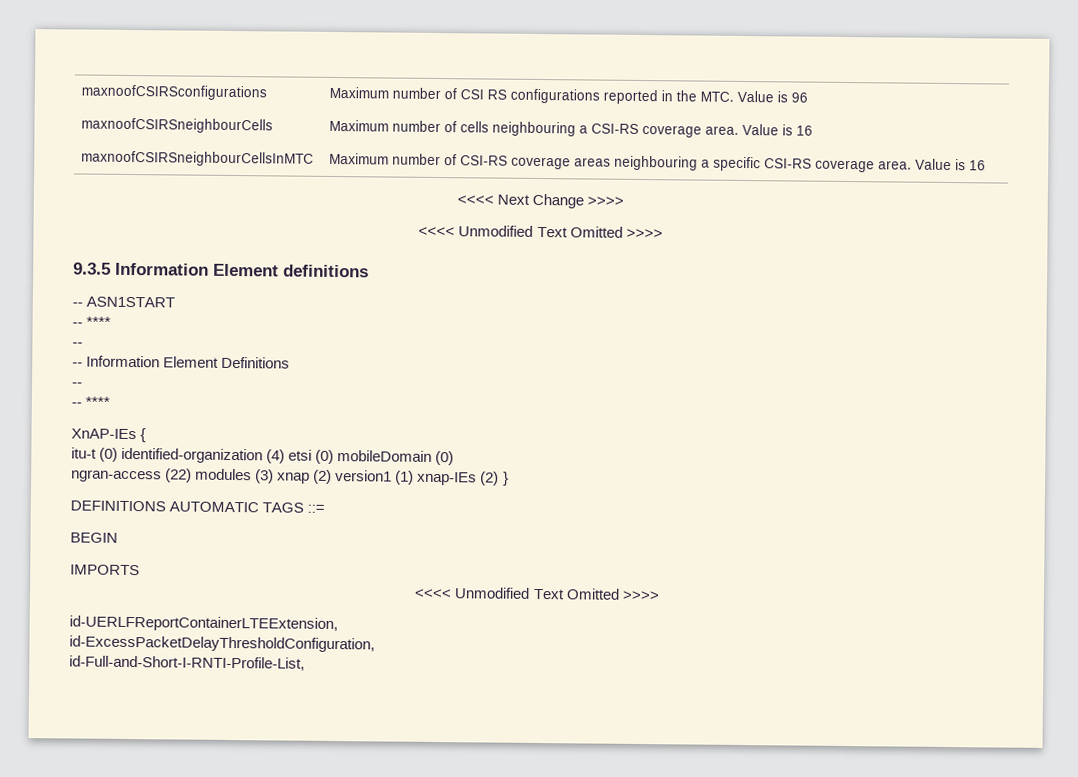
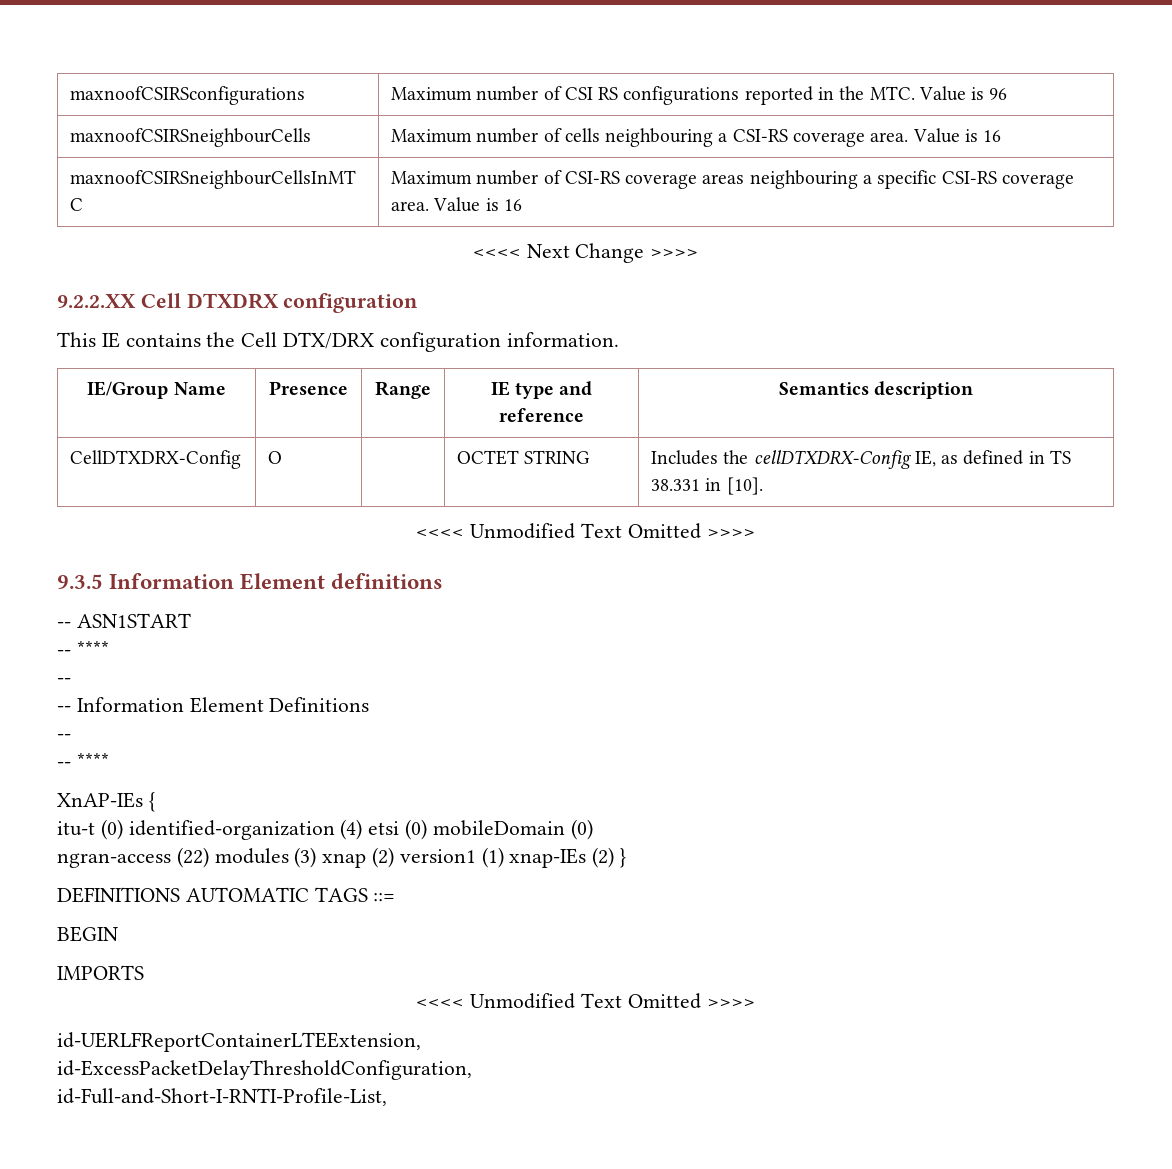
+ 9.2.2.XX Cell DTXDRX configuration
+ This IE contains the Cell DTX/DRX configuration information.
+ IE/Group Name | Presence | Range | IE type and reference | Semantics description
+ CellDTXDRX-Config | O | | OCTET STRING | Includes the cellDTXDRX-Config IE, as defined in TS 38.331 in [10].

